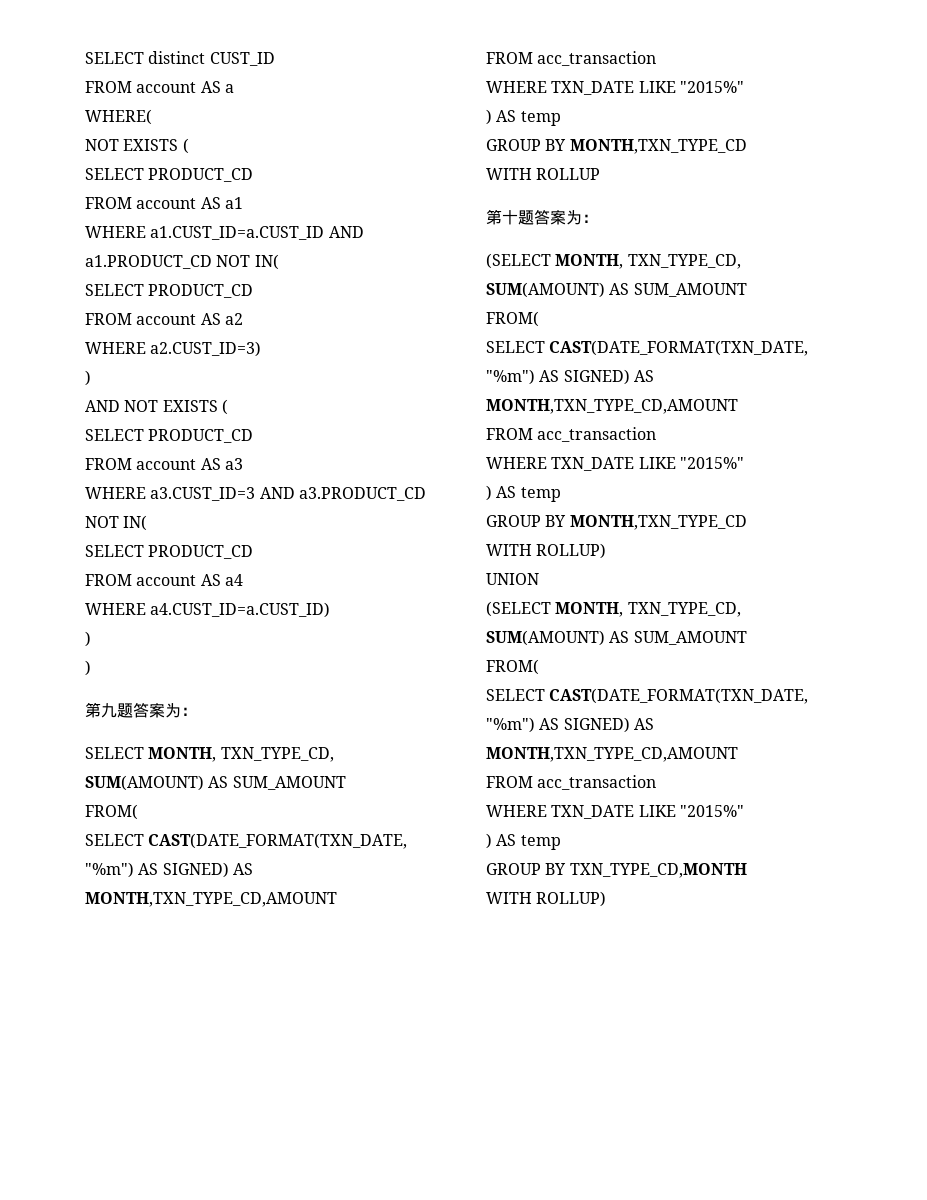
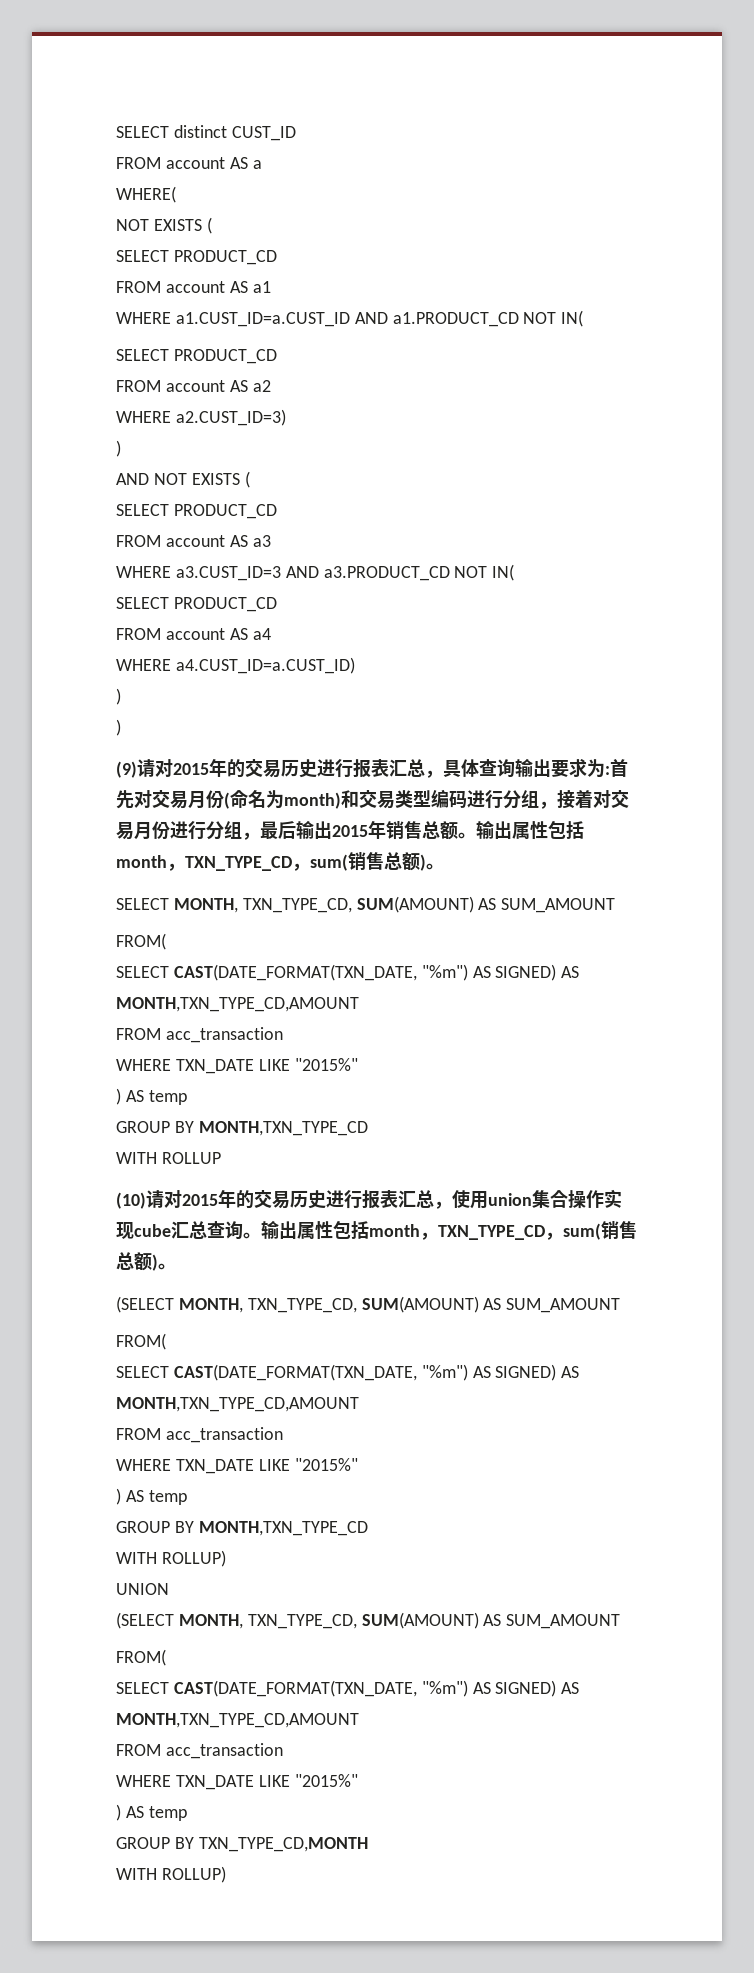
- 第九题答案为：
+ (9)请对2015年的交易历史进行报表汇总，具体查询输出要求为:首先对交易月份(命名为month)和交易类型编码进行分组，接着对交易月份进行分组，最后输出2015年销售总额。输出属性包括month，TXN_TYPE_CD，sum(销售总额)。
- 第十题答案为：
+ (10)请对2015年的交易历史进行报表汇总，使用union集合操作实现cube汇总查询。输出属性包括month，TXN_TYPE_CD，sum(销售总额)。

